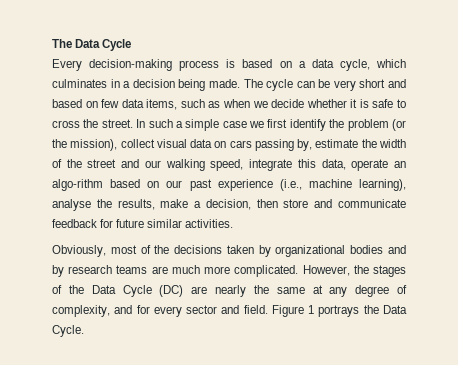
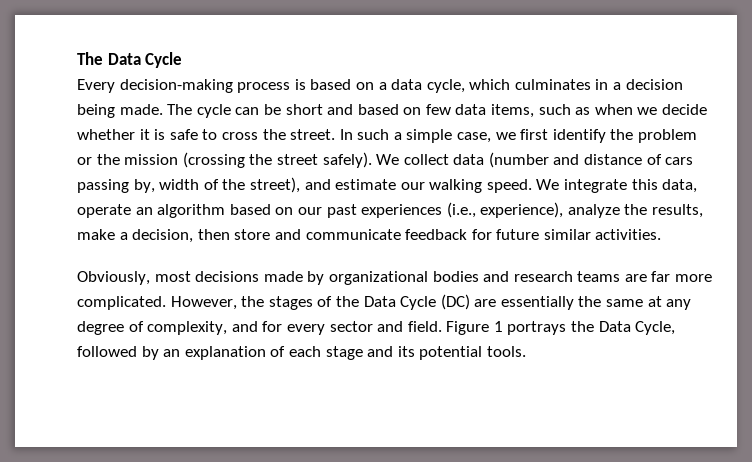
- The cycle can be very short and based on few data items, such as when we decide whether it is safe to cross the street.
+ The cycle can be short and based on few data items, such as when we decide whether it is safe to cross the street.
- In such a simple case we first identify the problem (or the mission), collect visual data on cars passing by, estimate the width of the street and our walking speed, integrate this data, operate an algo-rithm based on our past experience (i.e., machine learning), analyse the results, make a decision, then store and communicate feedback for future similar activities.
+ In such a simple case, we first identify the problem or the mission (crossing the street safely). We collect data (number and distance of cars passing by, width of the street), and estimate our walking speed. We integrate this data, operate an algorithm based on our past experiences (i.e., experience), analyze the results, make a decision, then store and communicate feedback for future similar activities.
- Obviously, most of the decisions taken by organizational bodies and by research teams are much more complicated.
+ Obviously, most decisions made by organizational bodies and research teams are far more complicated.
- However, the stages of the Data Cycle (DC) are nearly the same at any degree of complexity, and for every sector and field.
+ However, the stages of the Data Cycle (DC) are essentially the same at any degree of complexity, and for every sector and field.
- Figure 1 portrays the Data Cycle.
+ Figure 1 portrays the Data Cycle, followed by an explanation of each stage and its potential tools.

